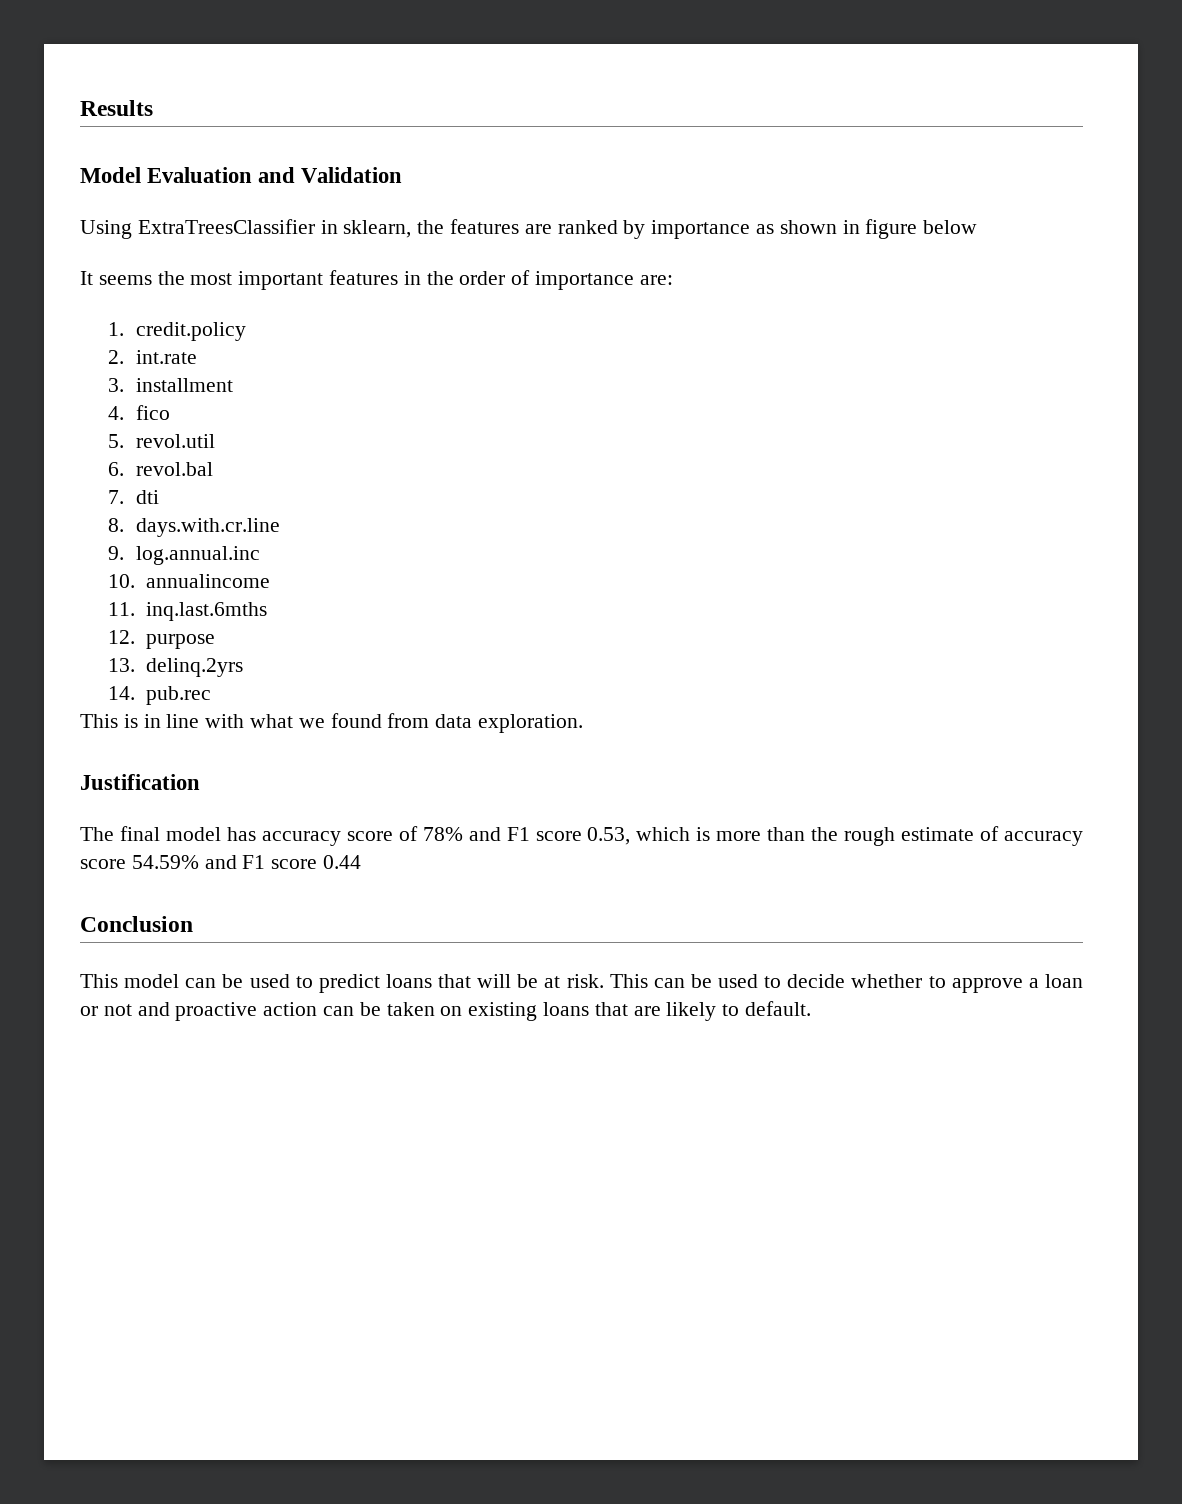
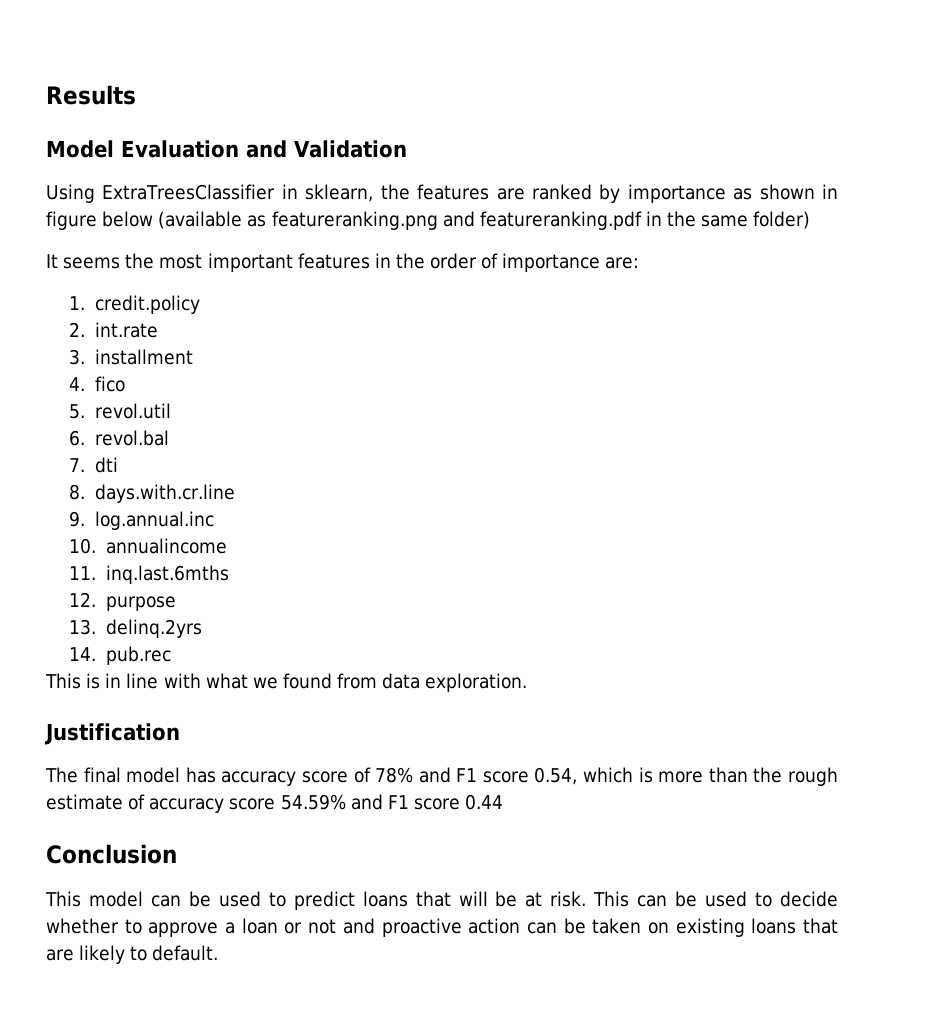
- Using ExtraTreesClassifier in sklearn, the features are ranked by importance as shown in figure below
+ Using ExtraTreesClassifier in sklearn, the features are ranked by importance as shown in figure below (available as featureranking.png and featureranking.pdf in the same folder)
- The final model has accuracy score of 78% and F1 score 0.53, which is more than the rough estimate of accuracy score 54.59% and F1 score 0.44
+ The final model has accuracy score of 78% and F1 score 0.54, which is more than the rough estimate of accuracy score 54.59% and F1 score 0.44

